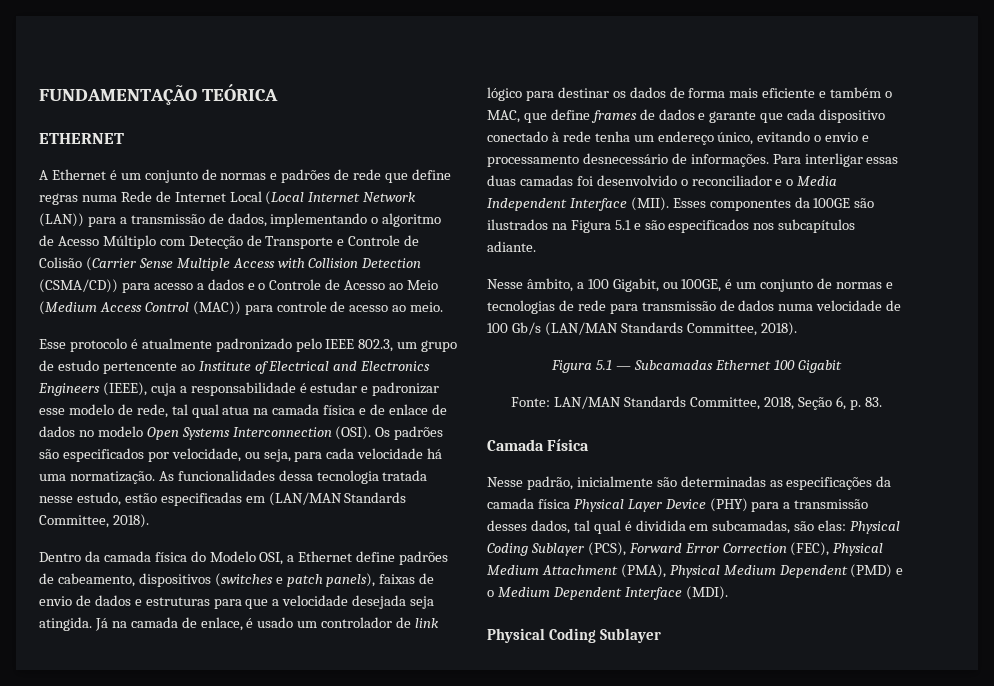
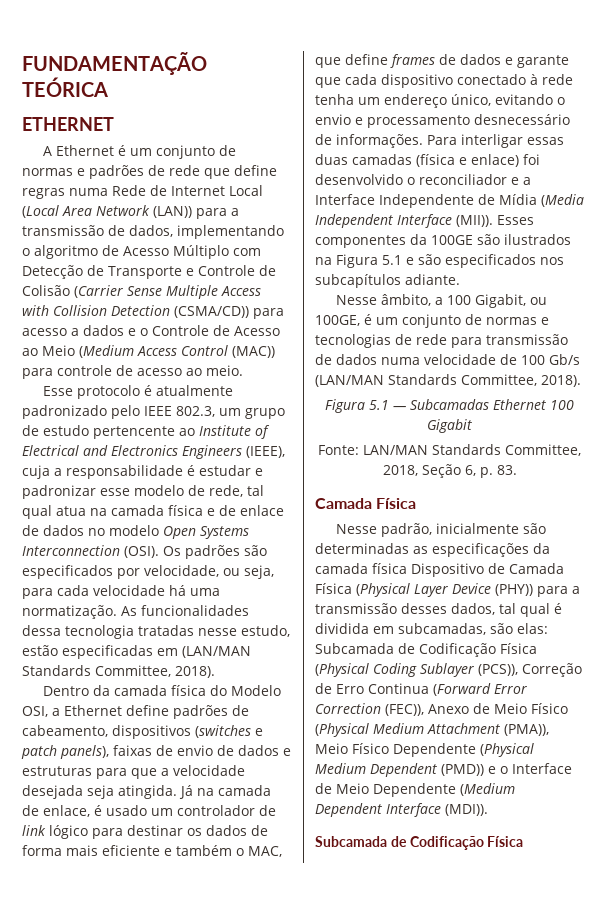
- A Ethernet é um conjunto de normas e padrões de rede que define regras numa Rede de Internet Local (Local Internet Network (LAN)) para a transmissão de dados, implementando o algoritmo de Acesso Múltiplo com Detecção de Transporte e Controle de Colisão (Carrier Sense Multiple Access with Collision Detection (CSMA/CD)) para acesso a dados e o Controle de Acesso ao Meio (Medium Access Control (MAC)) para controle de acesso ao meio.
+ A Ethernet é um conjunto de normas e padrões de rede que define regras numa Rede de Internet Local (Local Area Network (LAN)) para a transmissão de dados, implementando o algoritmo de Acesso Múltiplo com Detecção de Transporte e Controle de Colisão (Carrier Sense Multiple Access with Collision Detection (CSMA/CD)) para acesso a dados e o Controle de Acesso ao Meio (Medium Access Control (MAC)) para controle de acesso ao meio.
- As funcionalidades dessa tecnologia tratada nesse estudo, estão especificadas em (LAN/MAN Standards Committee, 2018).
+ As funcionalidades dessa tecnologia tratadas nesse estudo, estão especificadas em (LAN/MAN Standards Committee, 2018).
- Para interligar essas duas camadas foi desenvolvido o reconciliador e o Media Independent Interface (MII).
+ Para interligar essas duas camadas (física e enlace) foi desenvolvido o reconciliador e a Interface Independente de Mídia (Media Independent Interface (MII)).
- Nesse padrão, inicialmente são determinadas as especificações da camada física Physical Layer Device (PHY) para a transmissão desses dados, tal qual é dividida em subcamadas, são elas: Physical Coding Sublayer (PCS), Forward Error Correction (FEC), Physical Medium Attachment (PMA), Physical Medium Dependent (PMD) e o Medium Dependent Interface (MDI).
- Physical Coding Sublayer
+ Nesse padrão, inicialmente são determinadas as especificações da camada física Dispositivo de Camada Física (Physical Layer Device (PHY)) para a transmissão desses dados, tal qual é dividida em subcamadas, são elas: Subcamada de Codificação Física (Physical Coding Sublayer (PCS)), Correção de Erro Continua (Forward Error Correction (FEC)), Anexo de Meio Físico (Physical Medium Attachment (PMA)), Meio Físico Dependente (Physical Medium Dependent (PMD)) e o Interface de Meio Dependente (Medium Dependent Interface (MDI)).
+ Subcamada de Codificação Física

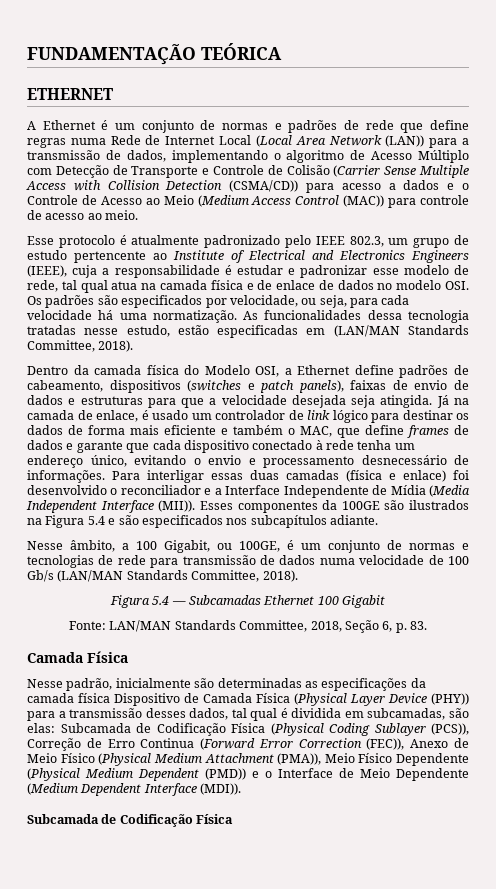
- Esse protocolo é atualmente padronizado pelo IEEE 802.3, um grupo de estudo pertencente ao Institute of Electrical and Electronics Engineers (IEEE), cuja a responsabilidade é estudar e padronizar esse modelo de rede, tal qual atua na camada física e de enlace de dados no modelo Open Systems Interconnection (OSI). Os padrões são especificados por velocidade, ou seja, para cada velocidade há uma normatização.
+ Esse protocolo é atualmente padronizado pelo IEEE 802.3, um grupo de estudo pertencente ao Institute of Electrical and Electronics Engineers (IEEE), cuja a responsabilidade é estudar e padronizar esse modelo de rede, tal qual atua na camada física e de enlace de dados no modelo OSI. Os padrões são especificados por velocidade, ou seja, para cada velocidade há uma normatização.
- Esses componentes da 100GE são ilustrados na Figura 5.1 e são especificados nos subcapítulos adiante.
+ Esses componentes da 100GE são ilustrados na Figura 5.4 e são especificados nos subcapítulos adiante.
- Figura 5.1 — Subcamadas Ethernet 100 Gigabit
+ Figura 5.4 — Subcamadas Ethernet 100 Gigabit

